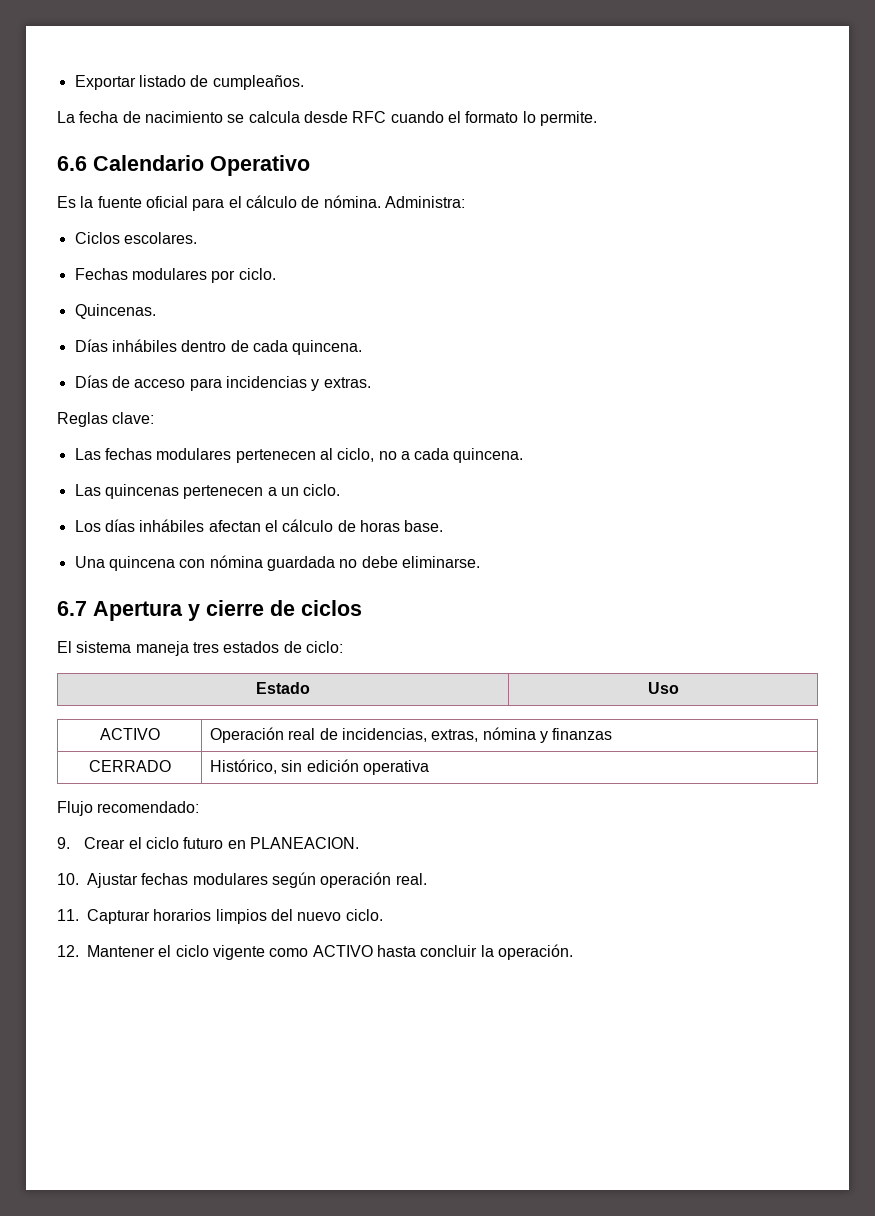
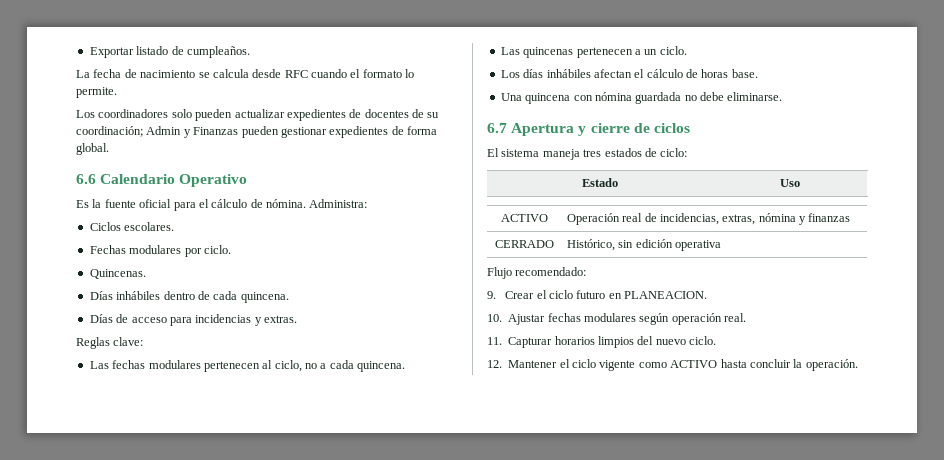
+ Los coordinadores solo pueden actualizar expedientes de docentes de su coordinación; Admin y Finanzas pueden gestionar expedientes de forma global.

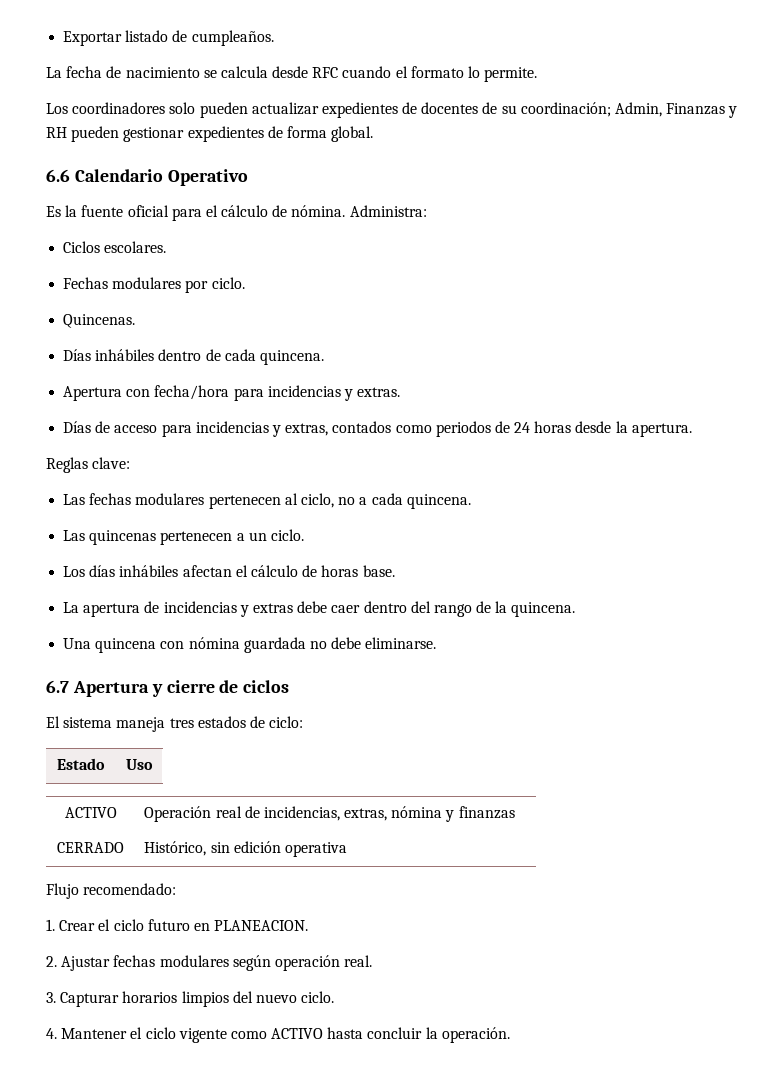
- Los coordinadores solo pueden actualizar expedientes de docentes de su coordinación; Admin y Finanzas pueden gestionar expedientes de forma global.
+ Los coordinadores solo pueden actualizar expedientes de docentes de su coordinación; Admin, Finanzas y RH pueden gestionar expedientes de forma global.
+ Apertura con fecha/hora para incidencias y extras.
- Días de acceso para incidencias y extras.
+ Días de acceso para incidencias y extras, contados como periodos de 24 horas desde la apertura.
+ La apertura de incidencias y extras debe caer dentro del rango de la quincena.
- 9. Crear el ciclo futuro en PLANEACION.
+ 1. Crear el ciclo futuro en PLANEACION.
- 10. Ajustar fechas modulares según operación real.
+ 2. Ajustar fechas modulares según operación real.
- 11. Capturar horarios limpios del nuevo ciclo.
+ 3. Capturar horarios limpios del nuevo ciclo.
- 12. Mantener el ciclo vigente como ACTIVO hasta concluir la operación.
+ 4. Mantener el ciclo vigente como ACTIVO hasta concluir la operación.

